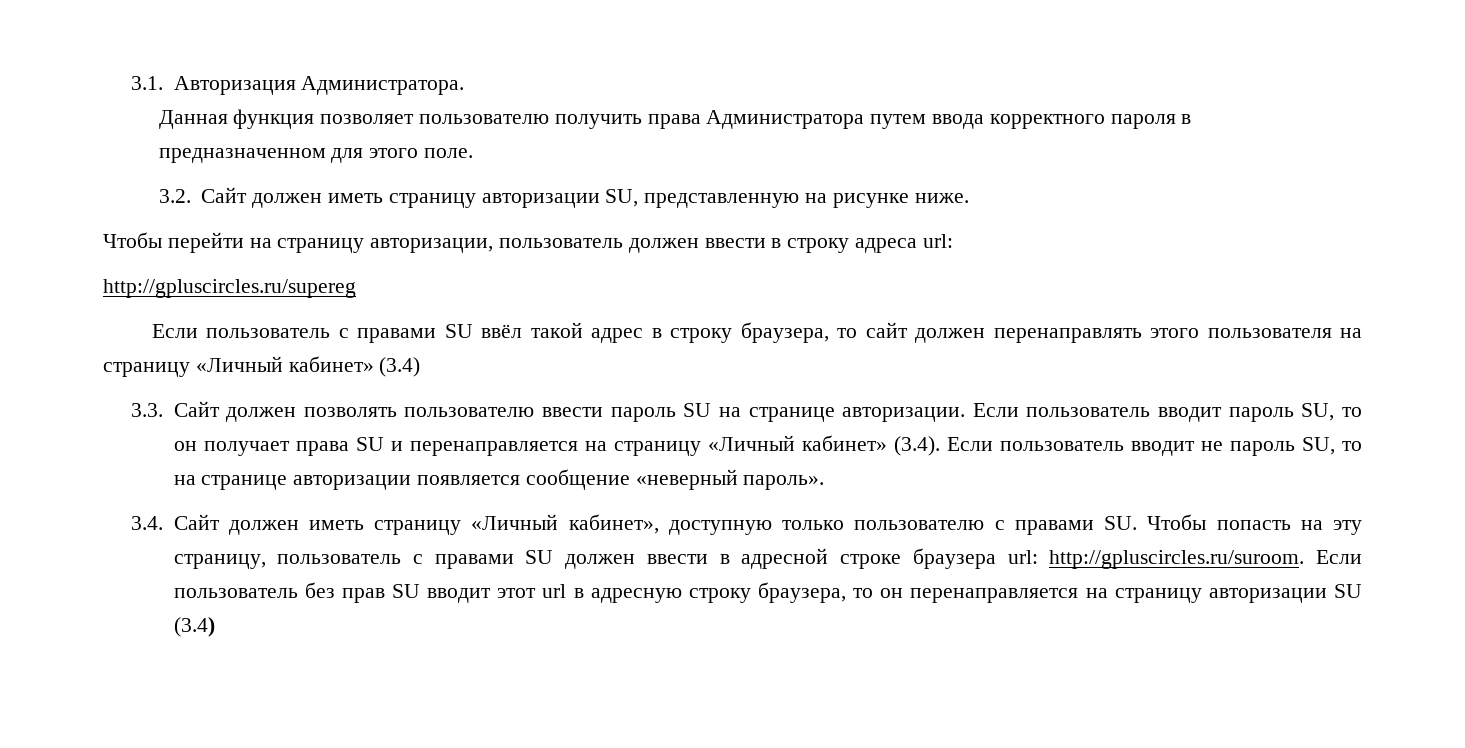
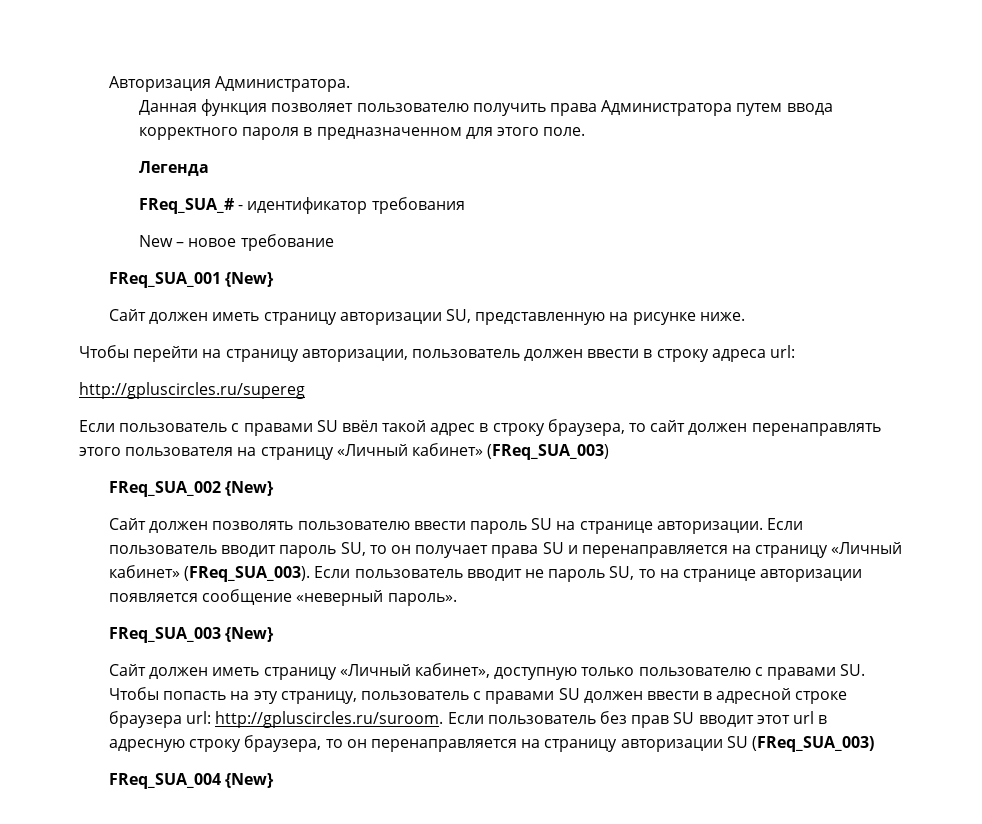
- 3.1. Авторизация Администратора.
+ Авторизация Администратора.
- 3.2. Сайт должен иметь страницу авторизации SU, представленную на рисунке ниже.
+ Легенда
+ FReq_SUA_# - идентификатор требования
+ New – новое требование
+ FReq_SUA_001 {New}
+ Сайт должен иметь страницу авторизации SU, представленную на рисунке ниже.
- Если пользователь с правами SU ввёл такой адрес в строку браузера, то сайт должен перенаправлять этого пользователя на страницу «Личный кабинет» (3.4)
- 3.3. Сайт должен позволять пользователю ввести пароль SU на странице авторизации.
+ Если пользователь с правами SU ввёл такой адрес в строку браузера, то сайт должен перенаправлять этого пользователя на страницу «Личный кабинет» (FReq_SUA_003)
+ FReq_SUA_002 {New}
+ Сайт должен позволять пользователю ввести пароль SU на странице авторизации.
- Если пользователь вводит пароль SU, то он получает права SU и перенаправляется на страницу «Личный кабинет» (3.4). Если пользователь вводит не пароль SU, то на странице авторизации появляется сообщение «неверный пароль».
+ Если пользователь вводит пароль SU, то он получает права SU и перенаправляется на страницу «Личный кабинет» (FReq_SUA_003). Если пользователь вводит не пароль SU, то на странице авторизации появляется сообщение «неверный пароль».
- 3.4. Сайт должен иметь страницу «Личный кабинет», доступную только пользователю с правами SU. Чтобы попасть на эту страницу, пользователь с правами SU должен ввести в адресной строке браузера url: http://gpluscircles.ru/suroom. Если пользователь без прав SU вводит этот url в адресную строку браузера, то он перенаправляется на страницу авторизации SU (3.4)
+ FReq_SUA_003 {New}
+ Сайт должен иметь страницу «Личный кабинет», доступную только пользователю с правами SU. Чтобы попасть на эту страницу, пользователь с правами SU должен ввести в адресной строке браузера url: http://gpluscircles.ru/suroom. Если пользователь без прав SU вводит этот url в адресную строку браузера, то он перенаправляется на страницу авторизации SU (FReq_SUA_003)
+ FReq_SUA_004 {New}

